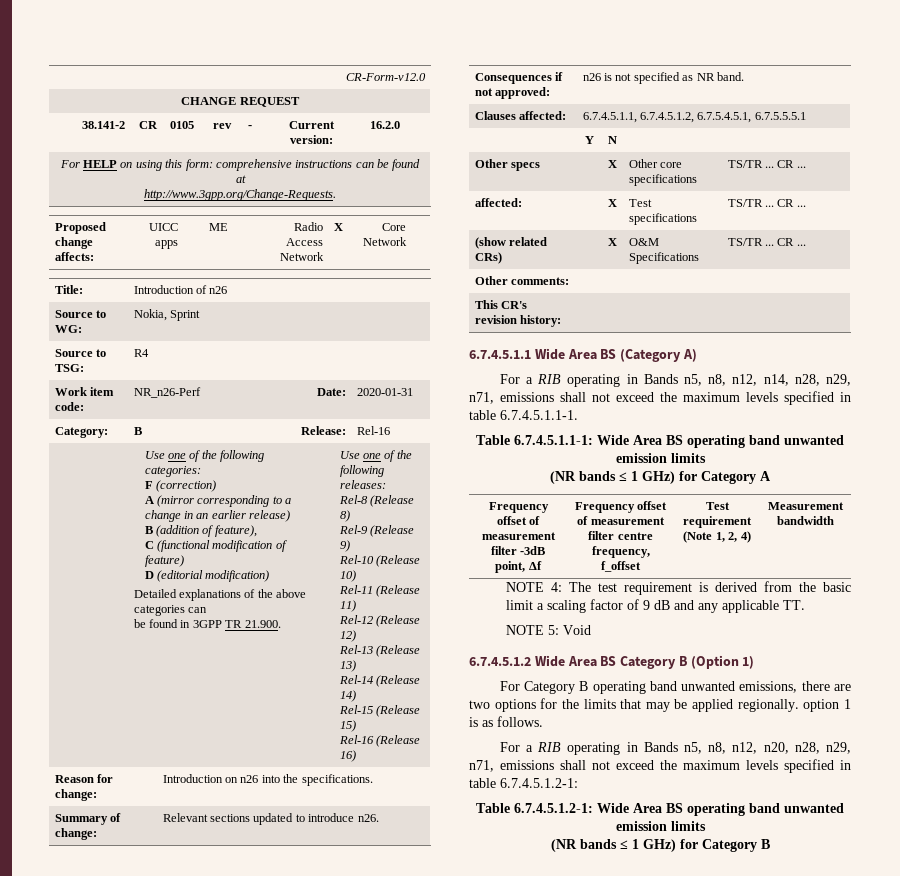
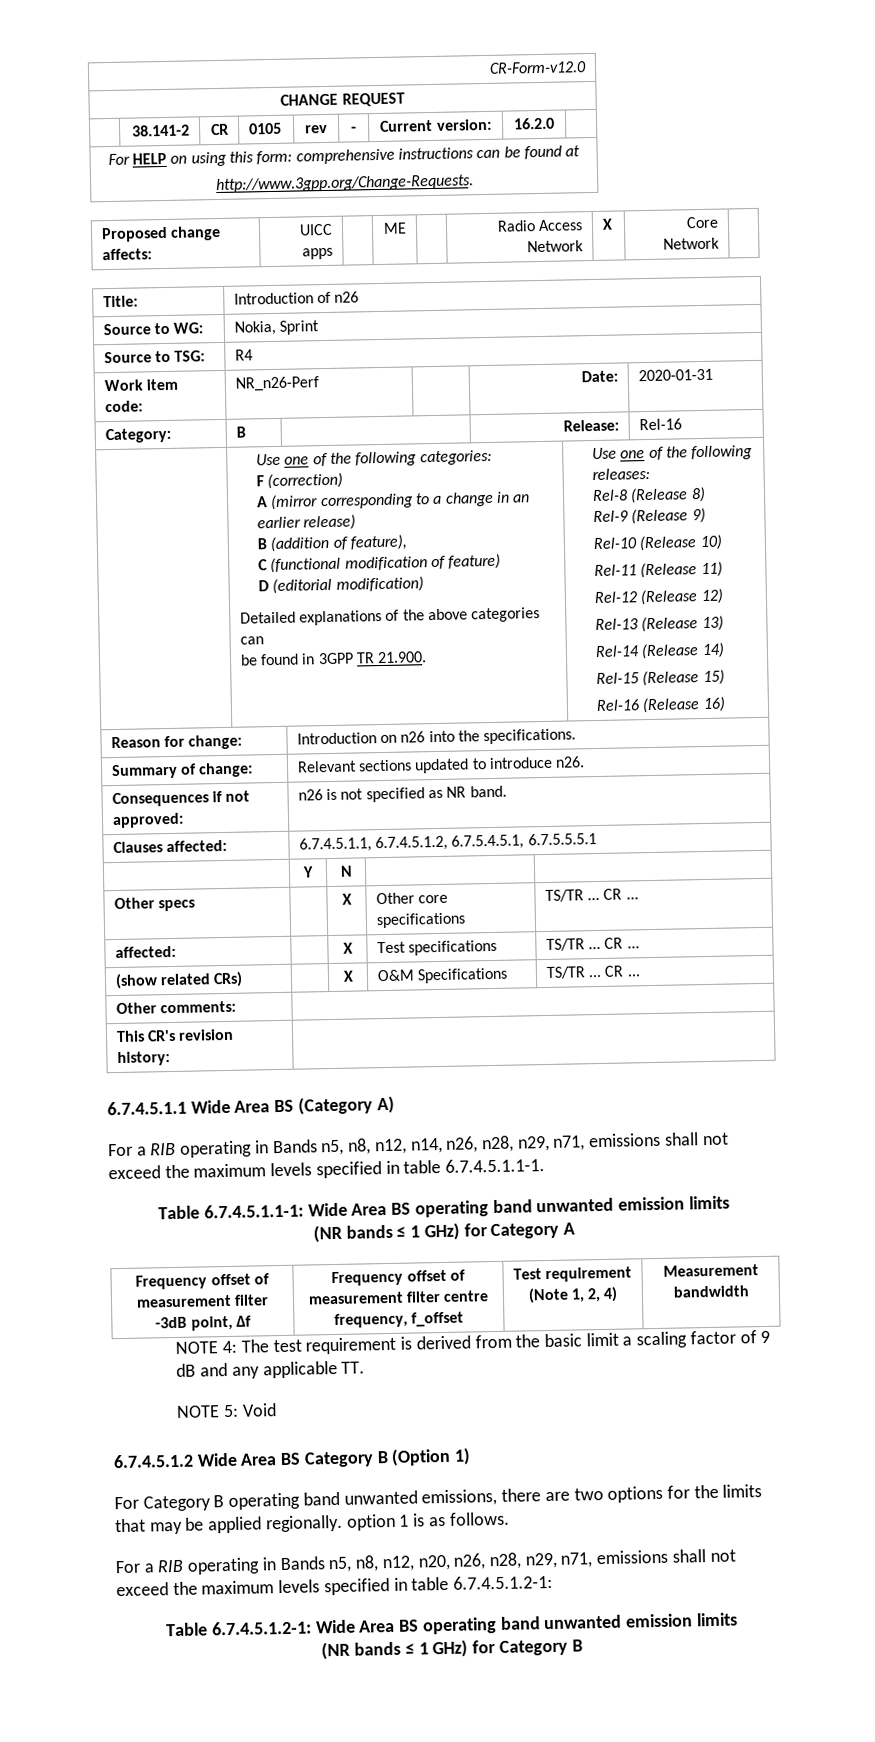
- For a RIB operating in Bands n5, n8, n12, n14, n28, n29, n71, emissions shall not exceed the maximum levels specified in table 6.7.4.5.1.1-1.
+ For a RIB operating in Bands n5, n8, n12, n14, n26, n28, n29, n71, emissions shall not exceed the maximum levels specified in table 6.7.4.5.1.1-1.
- For a RIB operating in Bands n5, n8, n12, n20, n28, n29, n71, emissions shall not exceed the maximum levels specified in table 6.7.4.5.1.2-1:
+ For a RIB operating in Bands n5, n8, n12, n20, n26, n28, n29, n71, emissions shall not exceed the maximum levels specified in table 6.7.4.5.1.2-1:

